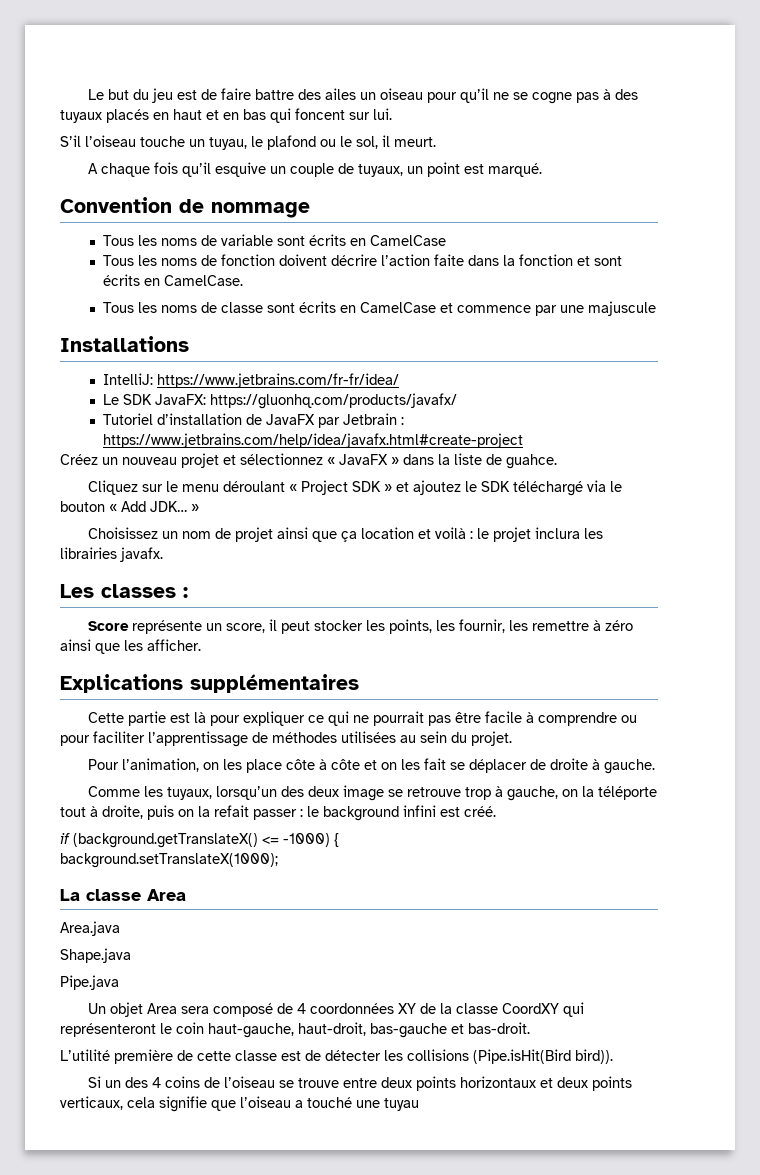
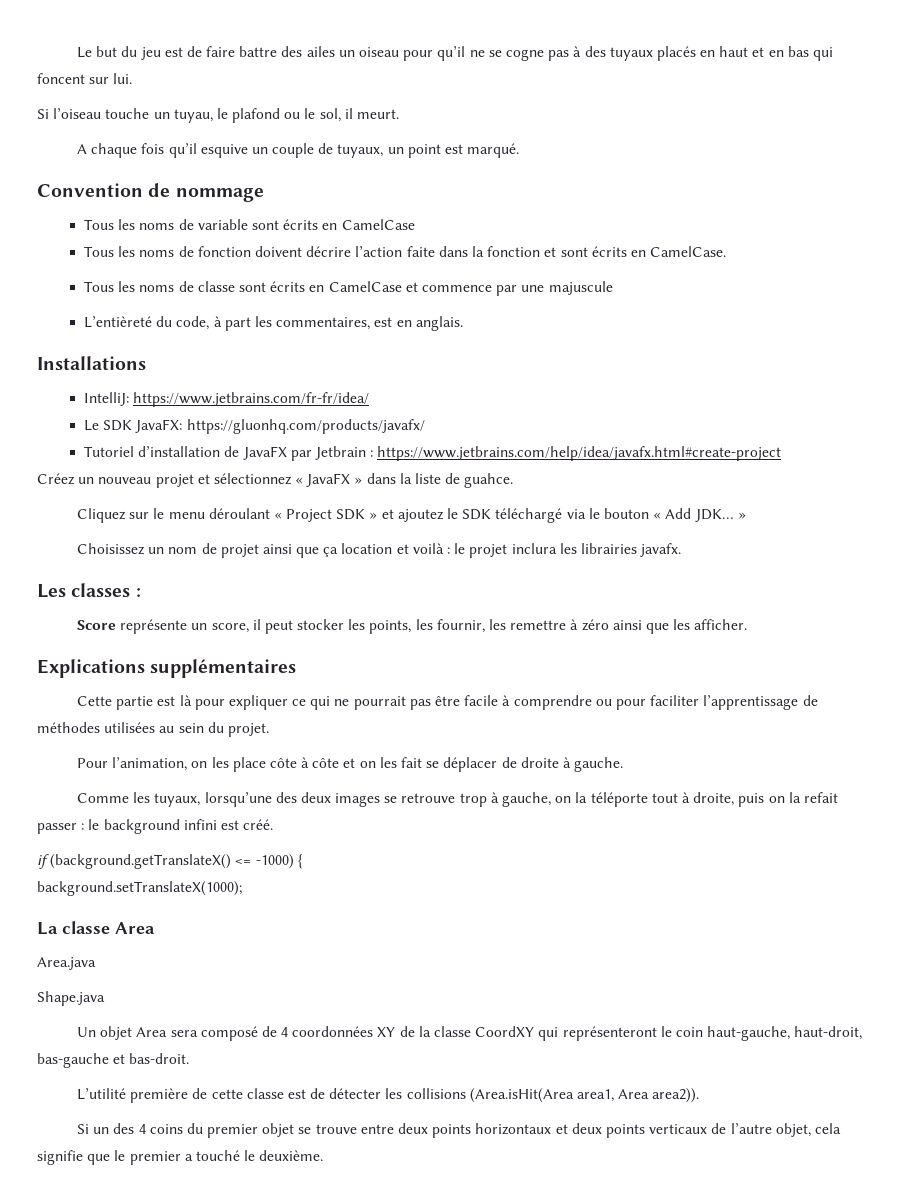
- S’il l’oiseau touche un tuyau, le plafond ou le sol, il meurt.
+ Si l’oiseau touche un tuyau, le plafond ou le sol, il meurt.
+ L’entièreté du code, à part les commentaires, est en anglais.
- Comme les tuyaux, lorsqu’un des deux image se retrouve trop à gauche, on la téléporte tout à droite, puis on la refait passer : le background infini est créé.
+ Comme les tuyaux, lorsqu’une des deux images se retrouve trop à gauche, on la téléporte tout à droite, puis on la refait passer : le background infini est créé.
- Pipe.java
- L’utilité première de cette classe est de détecter les collisions (Pipe.isHit(Bird bird)).
+ L’utilité première de cette classe est de détecter les collisions (Area.isHit(Area area1, Area area2)).
- Si un des 4 coins de l’oiseau se trouve entre deux points horizontaux et deux points verticaux, cela signifie que l’oiseau a touché une tuyau
+ Si un des 4 coins du premier objet se trouve entre deux points horizontaux et deux points verticaux de l’autre objet, cela signifie que le premier a touché le deuxième.

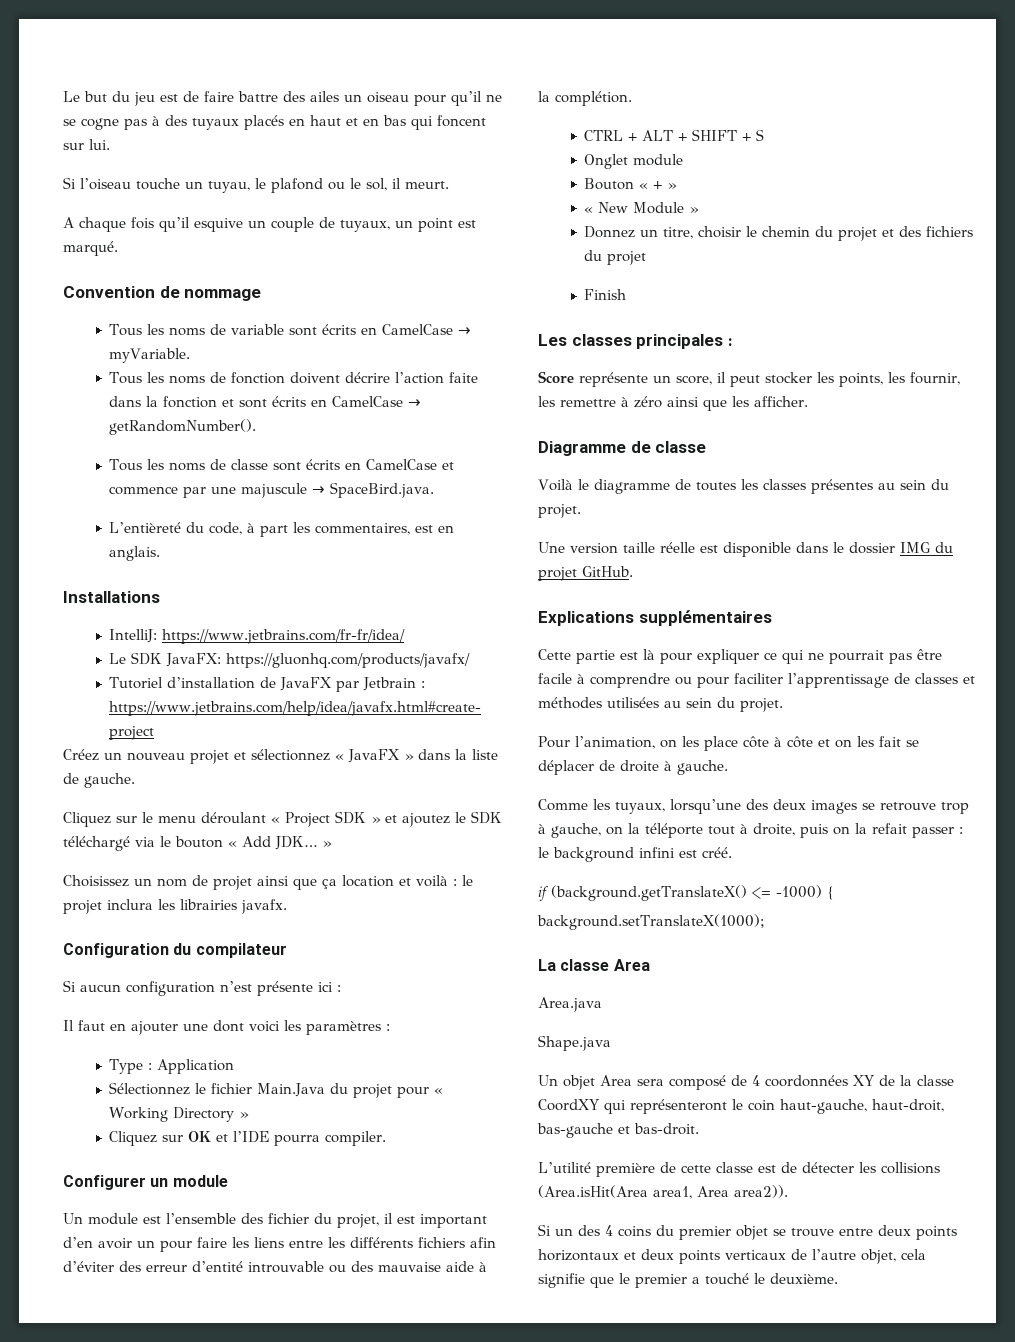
- Tous les noms de variable sont écrits en CamelCase
+ Tous les noms de variable sont écrits en CamelCase → myVariable.
- Tous les noms de fonction doivent décrire l’action faite dans la fonction et sont écrits en CamelCase.
+ Tous les noms de fonction doivent décrire l’action faite dans la fonction et sont écrits en CamelCase → getRandomNumber().
- Tous les noms de classe sont écrits en CamelCase et commence par une majuscule
+ Tous les noms de classe sont écrits en CamelCase et commence par une majuscule → SpaceBird.java.
- Créez un nouveau projet et sélectionnez « JavaFX » dans la liste de guahce.
+ Créez un nouveau projet et sélectionnez « JavaFX » dans la liste de gauche.
+ Configuration du compilateur
+ Si aucun configuration n’est présente ici :
+ Il faut en ajouter une dont voici les paramètres :
+ Type : Application
+ Sélectionnez le fichier Main.Java du projet pour « Working Directory »
+ Cliquez sur OK et l’IDE pourra compiler.
+ Configurer un module
+ Un module est l’ensemble des fichier du projet, il est important d’en avoir un pour faire les liens entre les différents fichiers afin d’éviter des erreur d’entité introuvable ou des mauvaise aide à la complétion.
+ CTRL + ALT + SHIFT + S
+ Onglet module
+ Bouton « + »
+ « New Module »
+ Donnez un titre, choisir le chemin du projet et des fichiers du projet
+ Finish
- Les classes :
+ Les classes principales :
+ Diagramme de classe
+ Voilà le diagramme de toutes les classes présentes au sein du projet.
+ Une version taille réelle est disponible dans le dossier IMG du projet GitHub.
- Cette partie est là pour expliquer ce qui ne pourrait pas être facile à comprendre ou pour faciliter l’apprentissage de méthodes utilisées au sein du projet.
+ Cette partie est là pour expliquer ce qui ne pourrait pas être facile à comprendre ou pour faciliter l’apprentissage de classes et méthodes utilisées au sein du projet.

